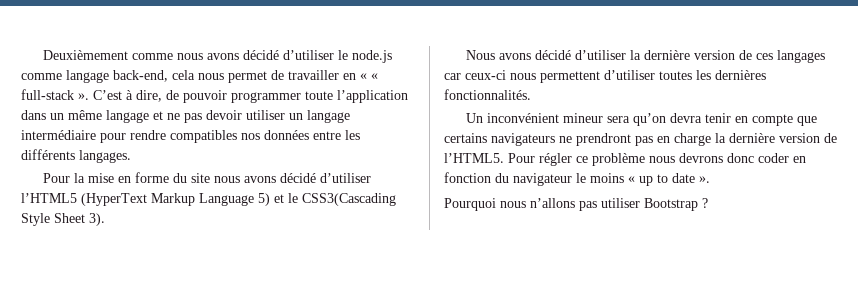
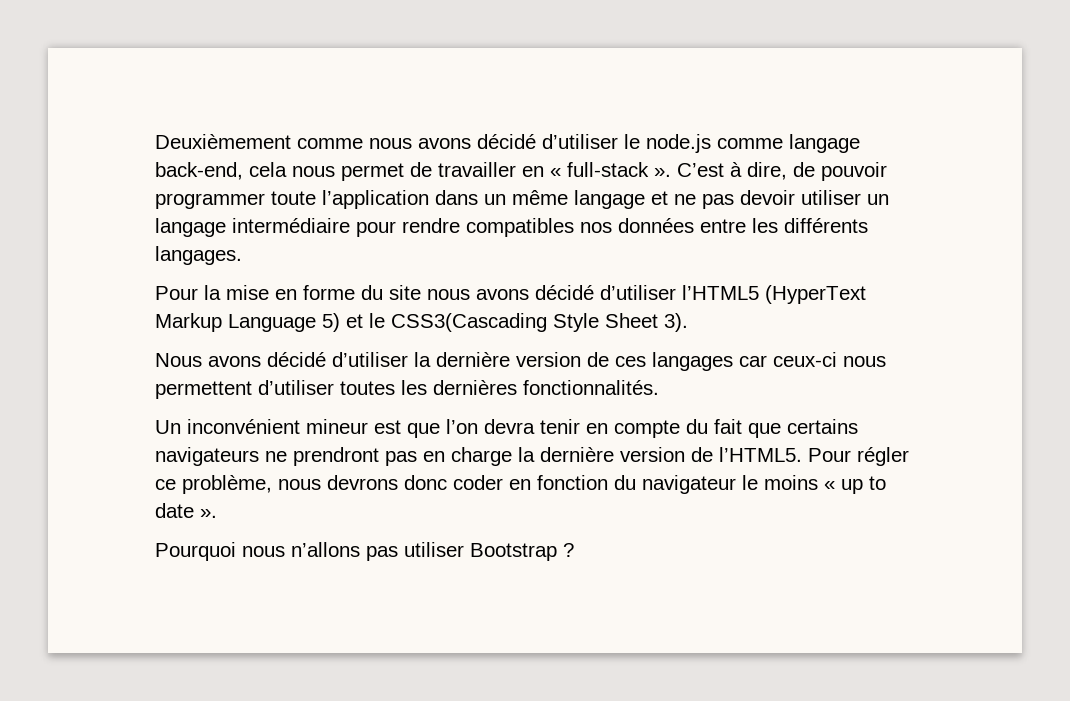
- Deuxièmement comme nous avons décidé d’utiliser le node.js comme langage back-end, cela nous permet de travailler en « « full-stack ».
+ Deuxièmement comme nous avons décidé d’utiliser le node.js comme langage back-end, cela nous permet de travailler en « full-stack ».
- Un inconvénient mineur sera qu’on devra tenir en compte que certains navigateurs ne prendront pas en charge la dernière version de l’HTML5.
+ Un inconvénient mineur est que l’on devra tenir en compte du fait que certains navigateurs ne prendront pas en charge la dernière version de l’HTML5.
- Pour régler ce problème nous devrons donc coder en fonction du navigateur le moins « up to date ».
+ Pour régler ce problème, nous devrons donc coder en fonction du navigateur le moins « up to date ».

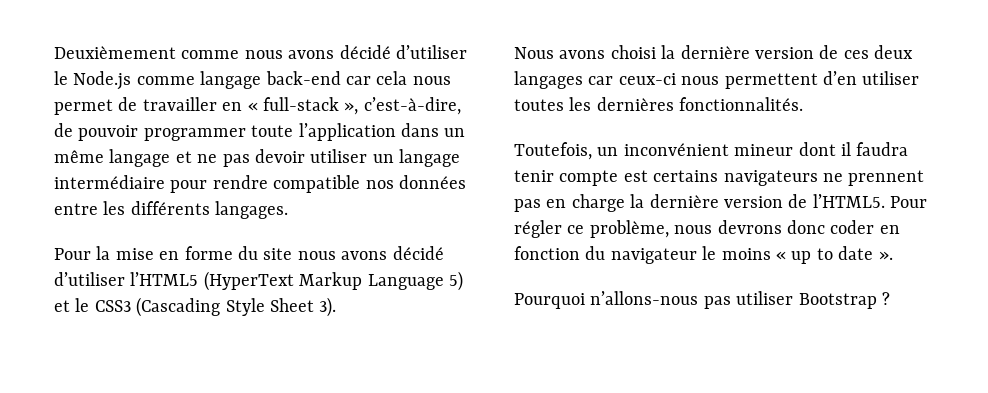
- Deuxièmement comme nous avons décidé d’utiliser le node.js comme langage back-end, cela nous permet de travailler en « full-stack ». C’est à dire, de pouvoir programmer toute l’application dans un même langage et ne pas devoir utiliser un langage intermédiaire pour rendre compatibles nos données entre les différents langages.
+ Deuxièmement comme nous avons décidé d’utiliser le Node.js comme langage back-end car cela nous permet de travailler en « full-stack », c’est-à-dire, de pouvoir programmer toute l’application dans un même langage et ne pas devoir utiliser un langage intermédiaire pour rendre compatible nos données entre les différents langages.
- Pour la mise en forme du site nous avons décidé d’utiliser l’HTML5 (HyperText Markup Language 5) et le CSS3(Cascading Style Sheet 3).
+ Pour la mise en forme du site nous avons décidé d’utiliser l’HTML5 (HyperText Markup Language 5) et le CSS3 (Cascading Style Sheet 3).
- Nous avons décidé d’utiliser la dernière version de ces langages car ceux-ci nous permettent d’utiliser toutes les dernières fonctionnalités.
+ Nous avons choisi la dernière version de ces deux langages car ceux-ci nous permettent d’en utiliser toutes les dernières fonctionnalités.
- Un inconvénient mineur est que l’on devra tenir en compte du fait que certains navigateurs ne prendront pas en charge la dernière version de l’HTML5.
+ Toutefois, un inconvénient mineur dont il faudra tenir compte est certains navigateurs ne prennent pas en charge la dernière version de l’HTML5.
- Pourquoi nous n’allons pas utiliser Bootstrap ?
+ Pourquoi n’allons-nous pas utiliser Bootstrap ?

